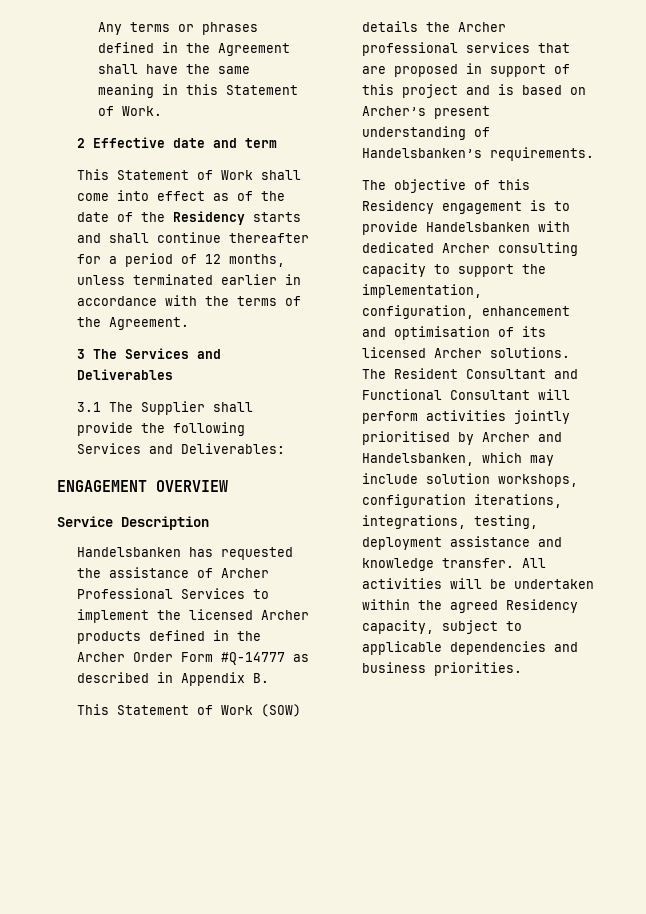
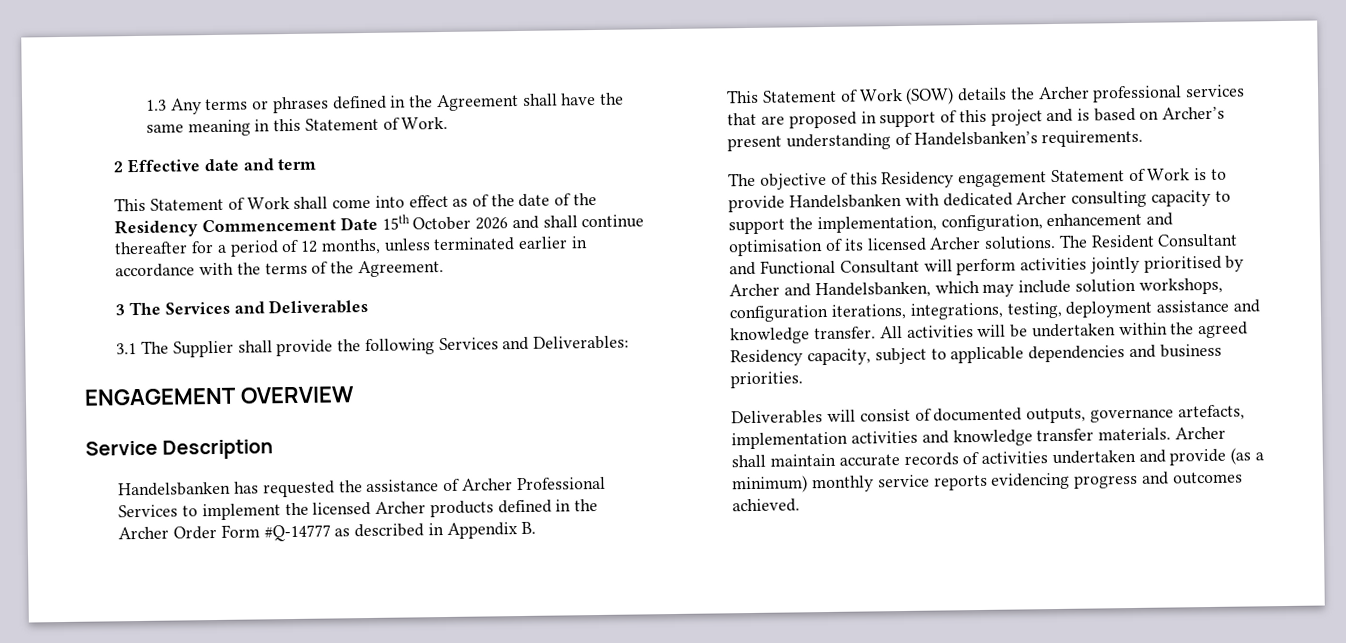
- Any terms or phrases defined in the Agreement shall have the same meaning in this Statement of Work.
+ 1.3 Any terms or phrases defined in the Agreement shall have the same meaning in this Statement of Work.
- This Statement of Work shall come into effect as of the date of the Residency starts and shall continue thereafter for a period of 12 months, unless terminated earlier in accordance with the terms of the Agreement.
+ This Statement of Work shall come into effect as of the date of the Residency Commencement Date 15th October 2026 and shall continue thereafter for a period of 12 months, unless terminated earlier in accordance with the terms of the Agreement.
- The objective of this Residency engagement is to provide Handelsbanken with dedicated Archer consulting capacity to support the implementation, configuration, enhancement and optimisation of its licensed Archer solutions.
+ The objective of this Residency engagement Statement of Work is to provide Handelsbanken with dedicated Archer consulting capacity to support the implementation, configuration, enhancement and optimisation of its licensed Archer solutions.
+ Deliverables will consist of documented outputs, governance artefacts, implementation activities and knowledge transfer materials. Archer shall maintain accurate records of activities undertaken and provide (as a minimum) monthly service reports evidencing progress and outcomes achieved.

